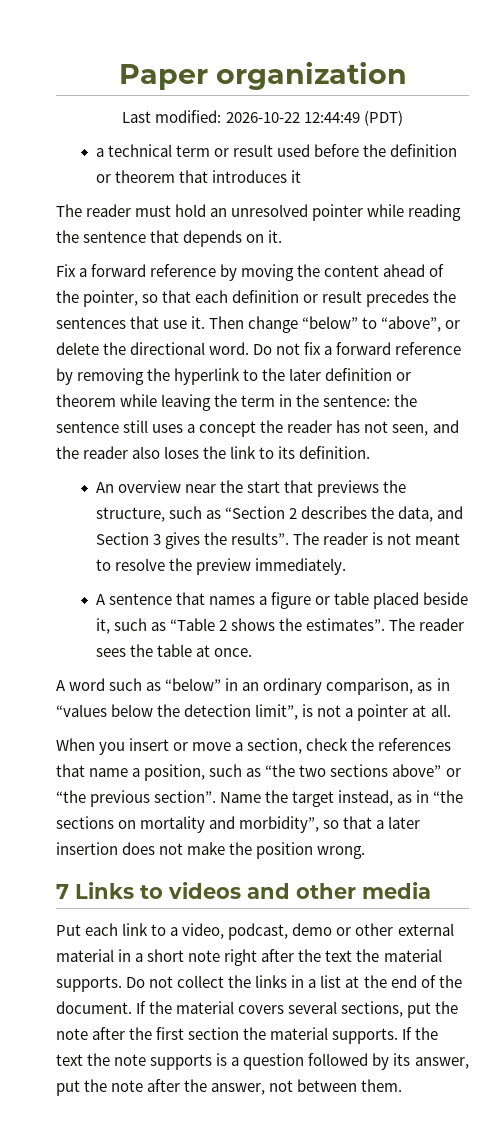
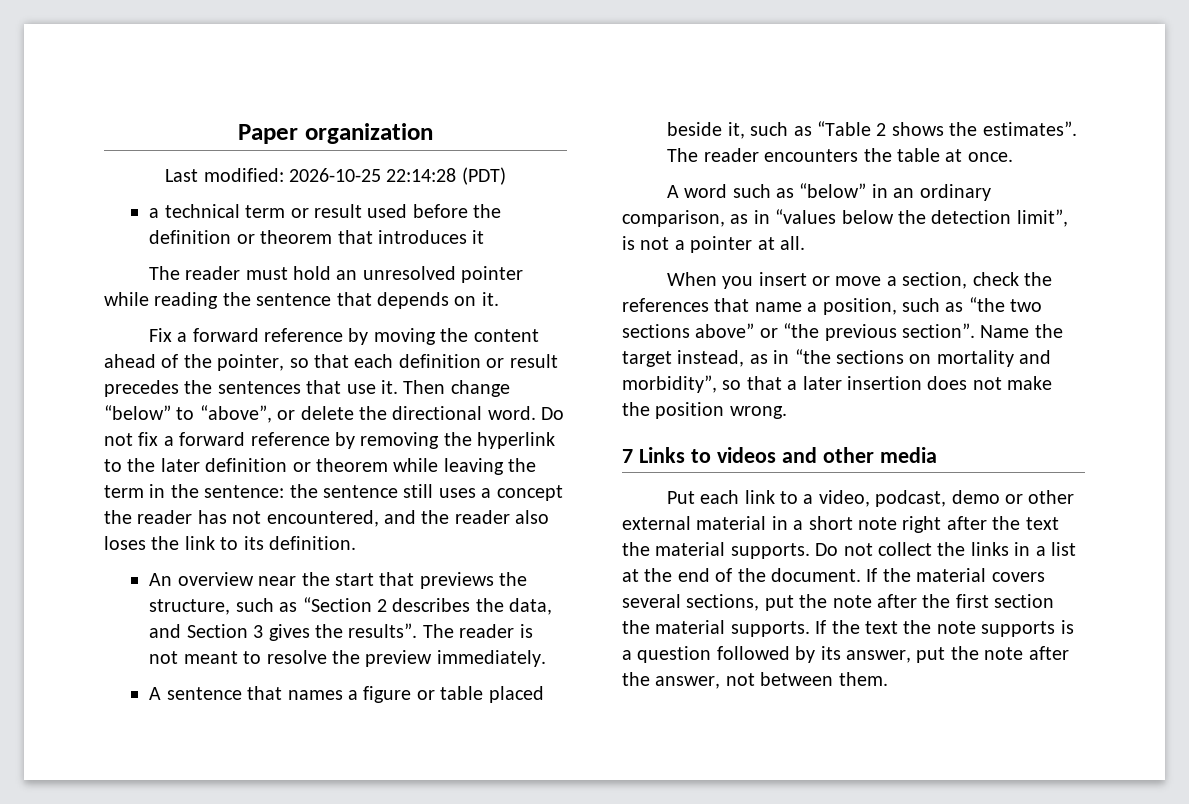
- Last modified: 2026-10-22 12:44:49 (PDT)
+ Last modified: 2026-10-25 22:14:28 (PDT)
- Do not fix a forward reference by removing the hyperlink to the later definition or theorem while leaving the term in the sentence: the sentence still uses a concept the reader has not seen, and the reader also loses the link to its definition.
+ Do not fix a forward reference by removing the hyperlink to the later definition or theorem while leaving the term in the sentence: the sentence still uses a concept the reader has not encountered, and the reader also loses the link to its definition.
- The reader sees the table at once.
+ The reader encounters the table at once.

